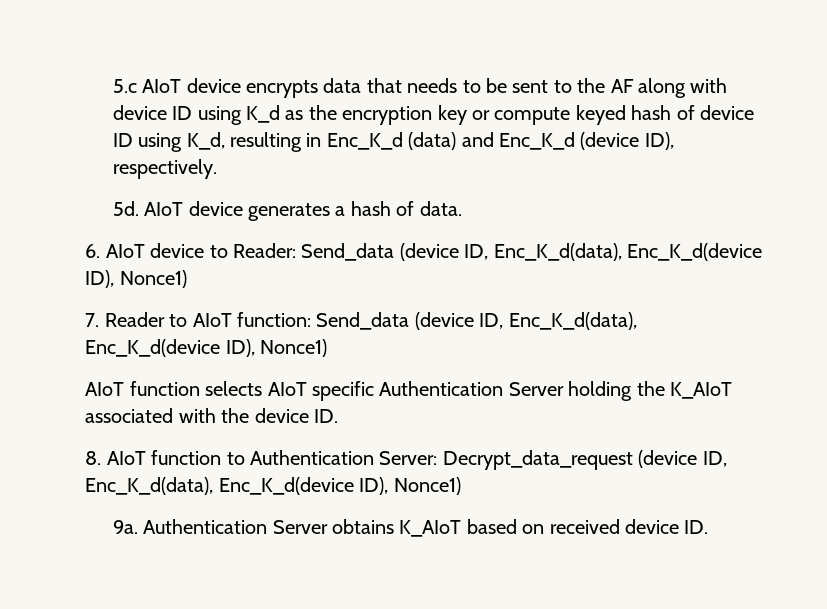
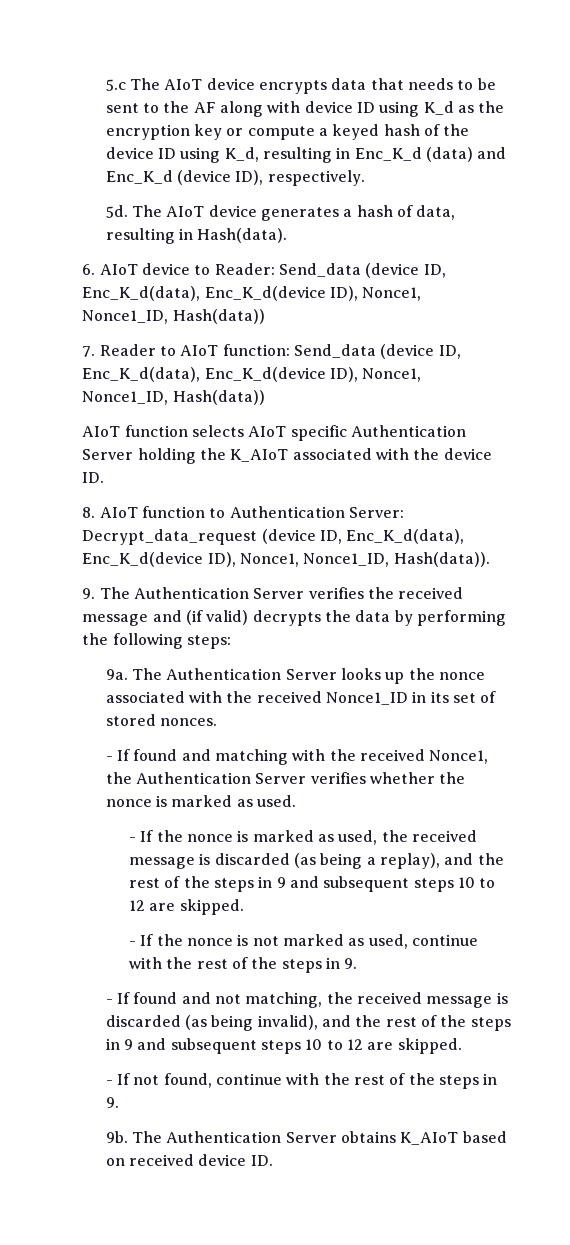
- 5.c AIoT device encrypts data that needs to be sent to the AF along with device ID using K_d as the encryption key or compute keyed hash of device ID using K_d, resulting in Enc_K_d (data) and Enc_K_d (device ID), respectively.
+ 5.c The AIoT device encrypts data that needs to be sent to the AF along with device ID using K_d as the encryption key or compute a keyed hash of the device ID using K_d, resulting in Enc_K_d (data) and Enc_K_d (device ID), respectively.
- AIoT device generates a hash of data.
+ The AIoT device generates a hash of data, resulting in Hash(data).
- 6. AIoT device to Reader: Send_data (device ID, Enc_K_d(data), Enc_K_d(device ID), Nonce1)
+ 6. AIoT device to Reader: Send_data (device ID, Enc_K_d(data), Enc_K_d(device ID), Nonce1, Nonce1_ID, Hash(data))
- 7. Reader to AIoT function: Send_data (device ID, Enc_K_d(data), Enc_K_d(device ID), Nonce1)
+ 7. Reader to AIoT function: Send_data (device ID, Enc_K_d(data), Enc_K_d(device ID), Nonce1, Nonce1_ID, Hash(data))
- 8. AIoT function to Authentication Server: Decrypt_data_request (device ID, Enc_K_d(data), Enc_K_d(device ID), Nonce1)
- 9a. Authentication Server obtains K_AIoT based on received device ID.
+ 8. AIoT function to Authentication Server: Decrypt_data_request (device ID, Enc_K_d(data), Enc_K_d(device ID), Nonce1, Nonce1_ID, Hash(data)).
+ 9. The Authentication Server verifies the received message and (if valid) decrypts the data by performing the following steps:
+ 9a. The Authentication Server looks up the nonce associated with the received Nonce1_ID in its set of stored nonces.
+ - If found and matching with the received Nonce1, the Authentication Server verifies whether the nonce is marked as used.
+ - If the nonce is marked as used, the received message is discarded (as being a replay), and the rest of the steps in 9 and subsequent steps 10 to 12 are skipped.
+ - If the nonce is not marked as used, continue with the rest of the steps in 9.
+ - If found and not matching, the received message is discarded (as being invalid), and the rest of the steps in 9 and subsequent steps 10 to 12 are skipped.
+ - If not found, continue with the rest of the steps in 9.
+ 9b. The Authentication Server obtains K_AIoT based on received device ID.

